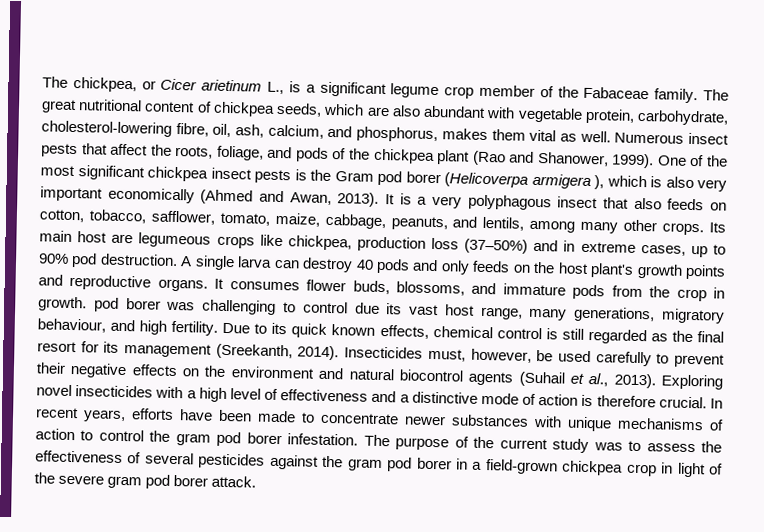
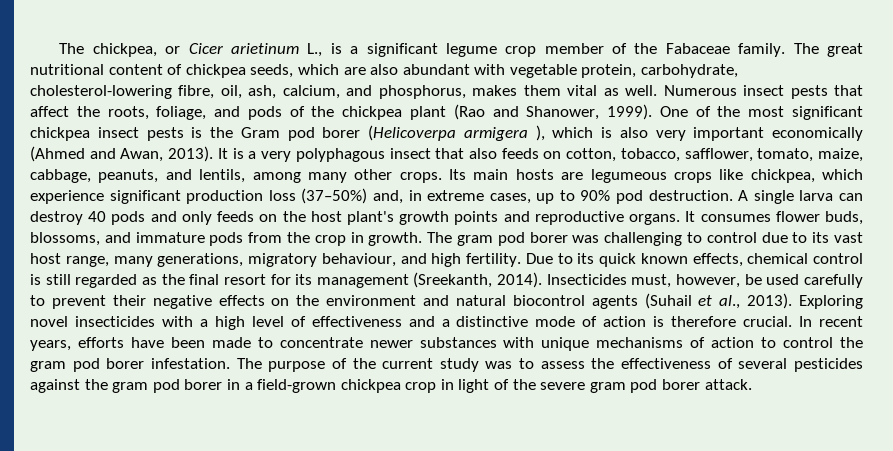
- Its main host are legumeous crops like chickpea, production loss (37–50%) and in extreme cases, up to 90% pod destruction.
+ Its main hosts are legumeous crops like chickpea, which experience significant production loss (37–50%) and, in extreme cases, up to 90% pod destruction.
- It consumes flower buds, blossoms, and immature pods from the crop in growth. pod borer was challenging to control due its vast host range, many generations, migratory behaviour, and high fertility.
+ It consumes flower buds, blossoms, and immature pods from the crop in growth. The gram pod borer was challenging to control due to its vast host range, many generations, migratory behaviour, and high fertility.

